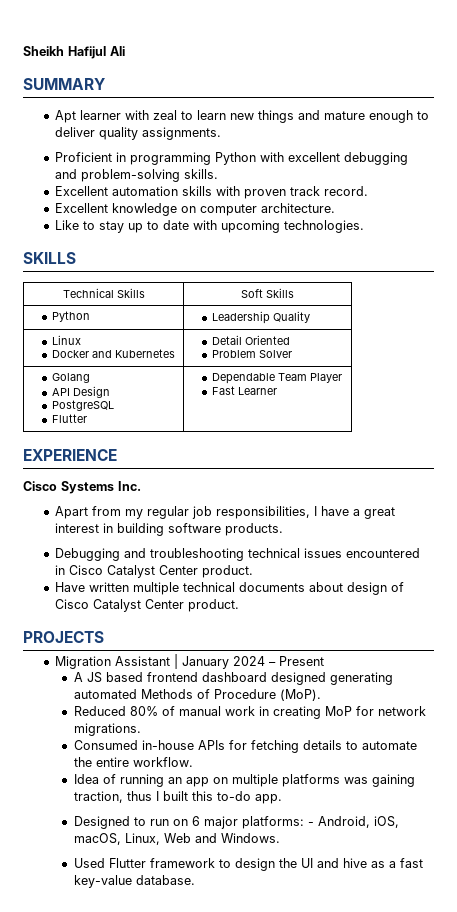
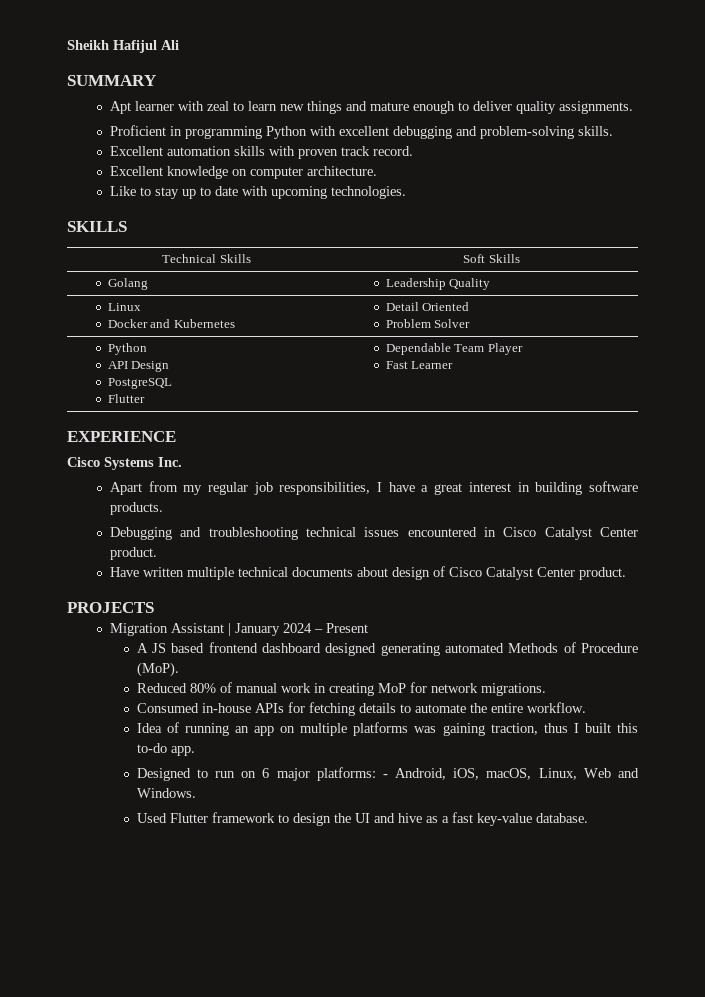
- Python | Leadership Quality
+ Golang | Leadership Quality
  Linux
  Docker and Kubernetes | Detail Oriented
  Problem Solver
- Golang
+ Python

